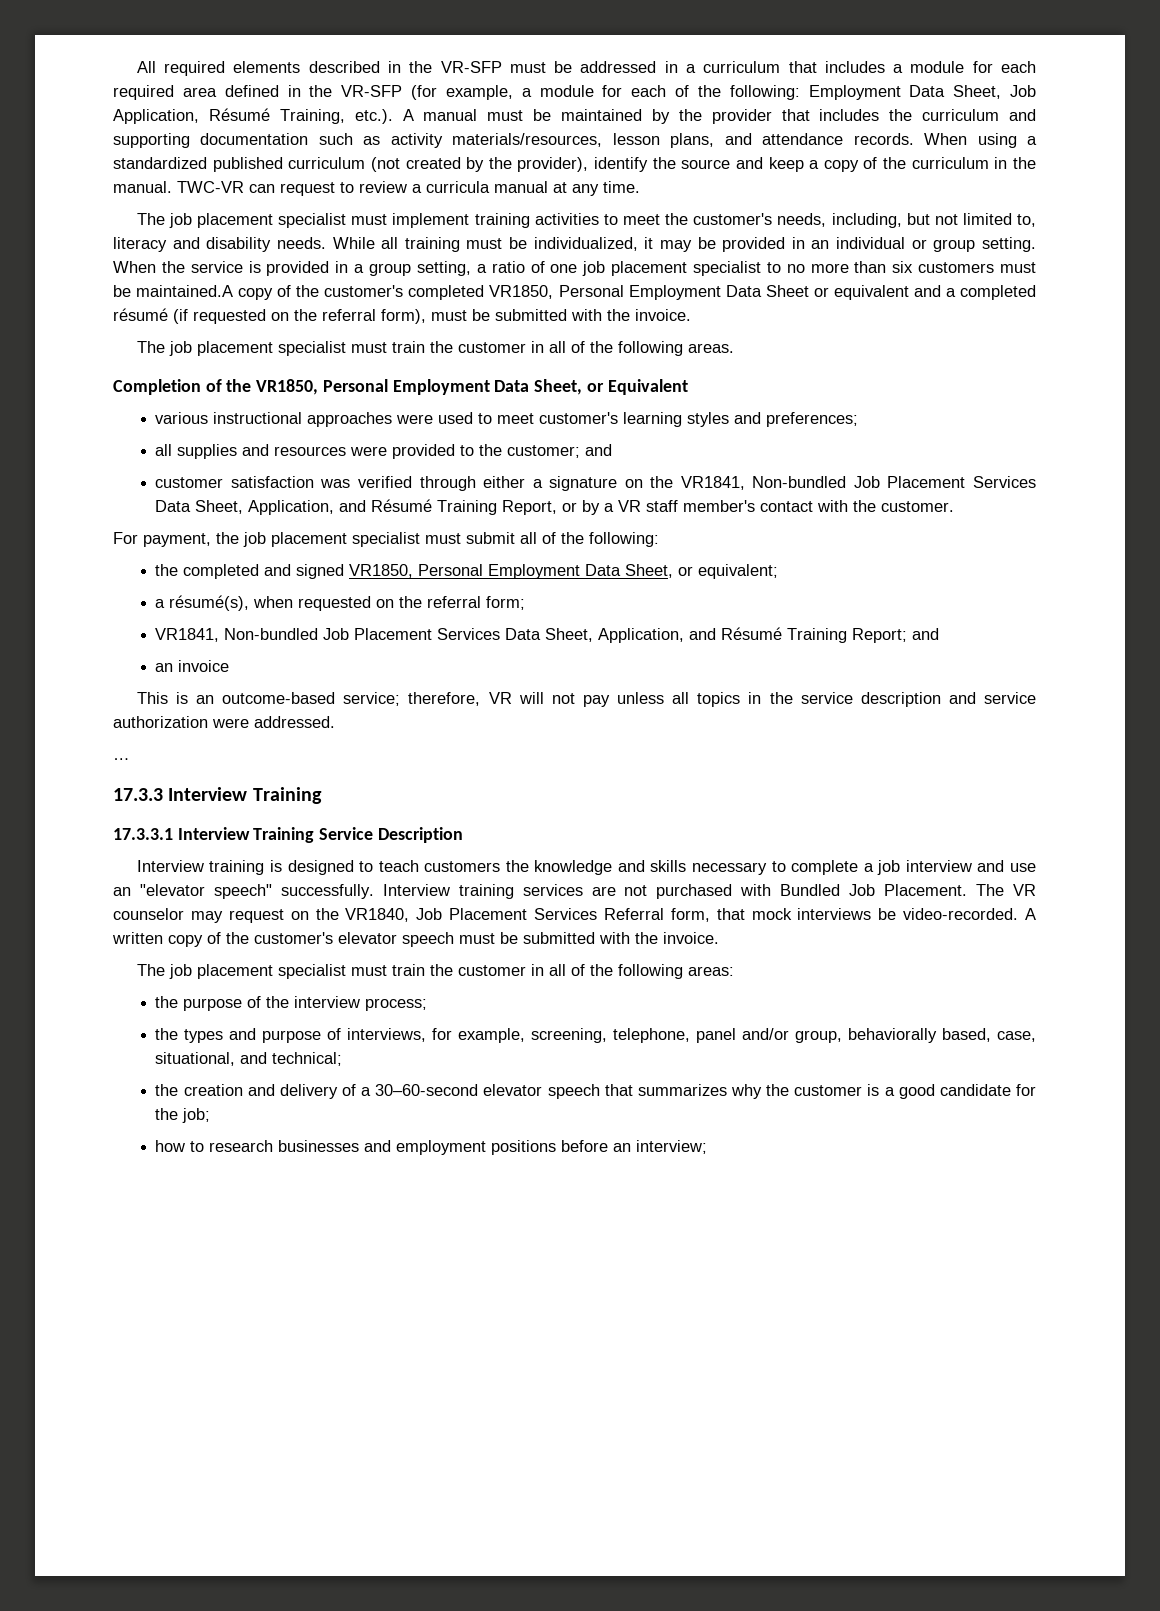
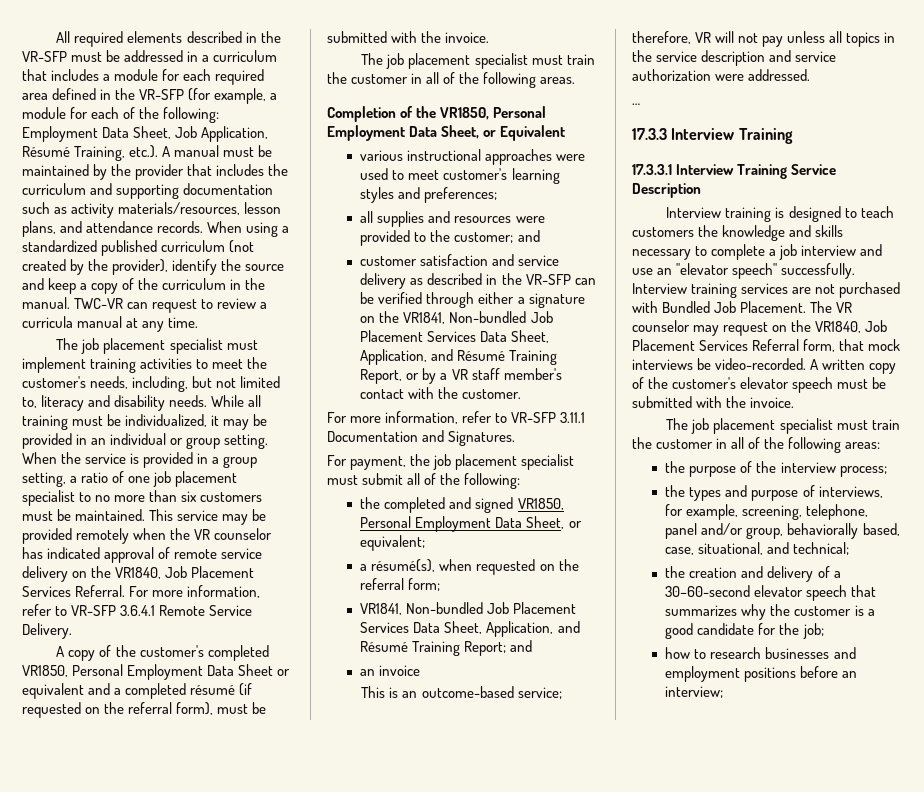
- When the service is provided in a group setting, a ratio of one job placement specialist to no more than six customers must be maintained.A copy of the customer's completed VR1850, Personal Employment Data Sheet or equivalent and a completed résumé (if requested on the referral form), must be submitted with the invoice.
+ When the service is provided in a group setting, a ratio of one job placement specialist to no more than six customers must be maintained. This service may be provided remotely when the VR counselor has indicated approval of remote service delivery on the VR1840, Job Placement Services Referral. For more information, refer to VR-SFP 3.6.4.1 Remote Service Delivery.
+ A copy of the customer's completed VR1850, Personal Employment Data Sheet or equivalent and a completed résumé (if requested on the referral form), must be submitted with the invoice.
- customer satisfaction was verified through either a signature on the VR1841, Non-bundled Job Placement Services Data Sheet, Application, and Résumé Training Report, or by a VR staff member's contact with the customer.
+ customer satisfaction and service delivery as described in the VR-SFP can be verified through either a signature on the VR1841, Non-bundled Job Placement Services Data Sheet, Application, and Résumé Training Report, or by a VR staff member's contact with the customer.
+ For more information, refer to VR-SFP 3.11.1 Documentation and Signatures.

